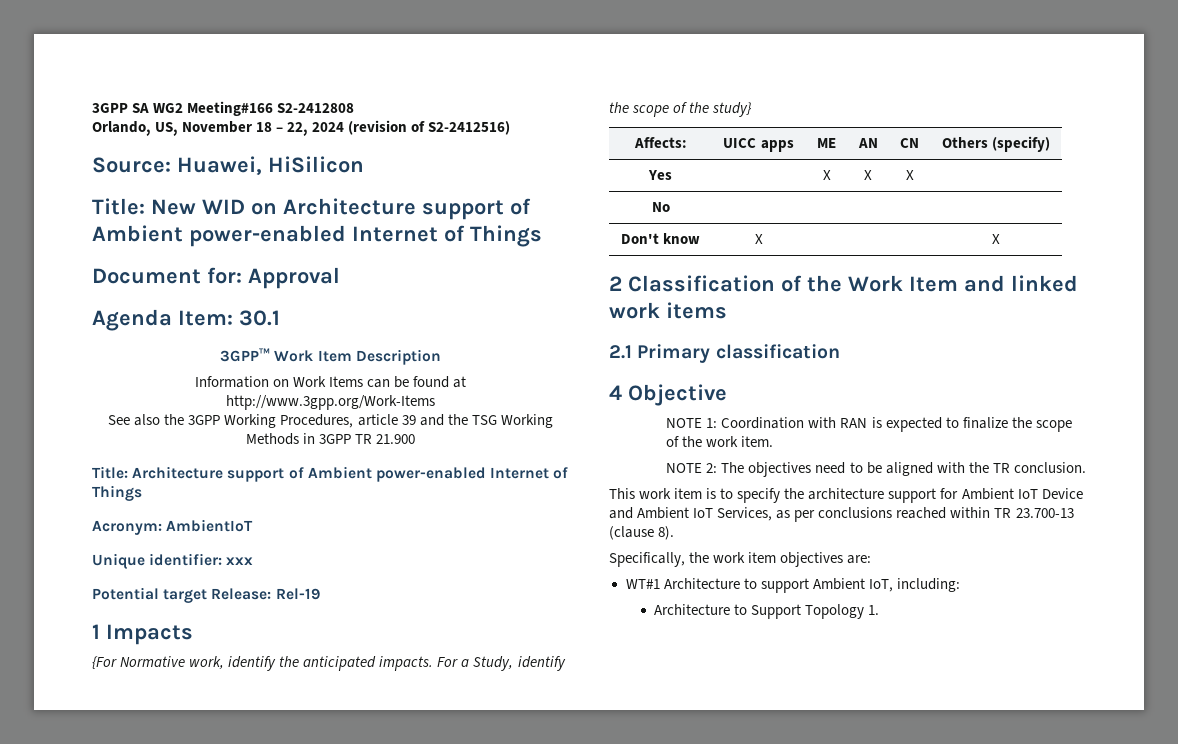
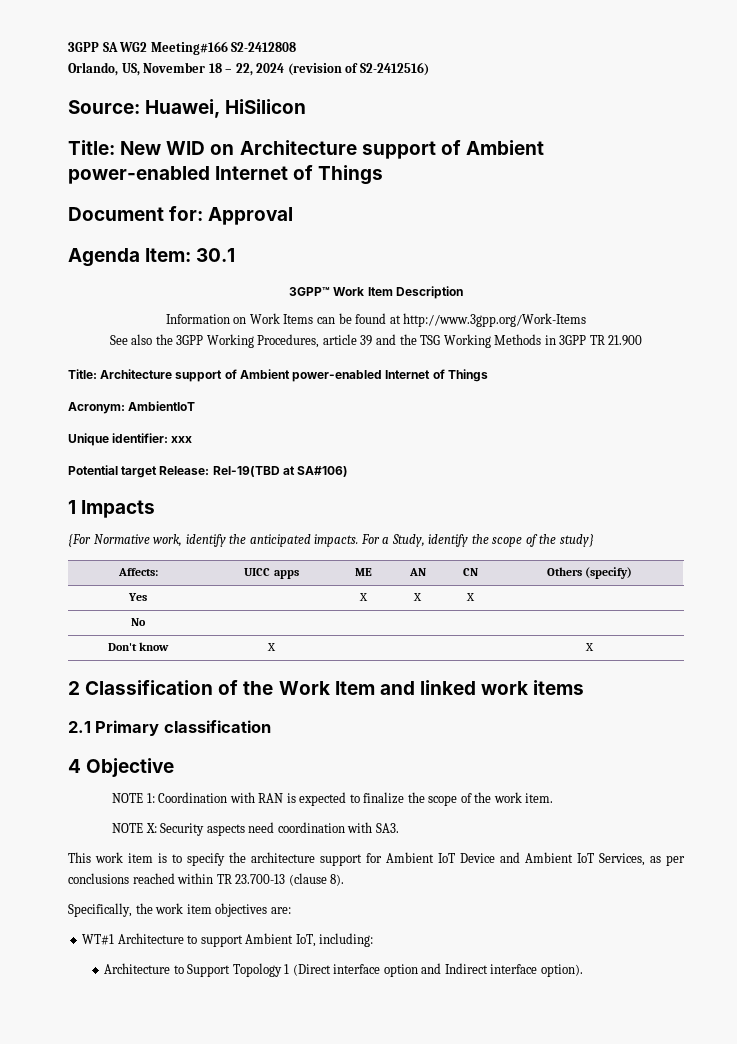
- Potential target Release: Rel-19
+ Potential target Release: Rel-19(TBD at SA#106)
- NOTE 2: The objectives need to be aligned with the TR conclusion.
+ NOTE X: Security aspects need coordination with SA3.
- Architecture to Support Topology 1.
+ Architecture to Support Topology 1 (Direct interface option and Indirect interface option).

